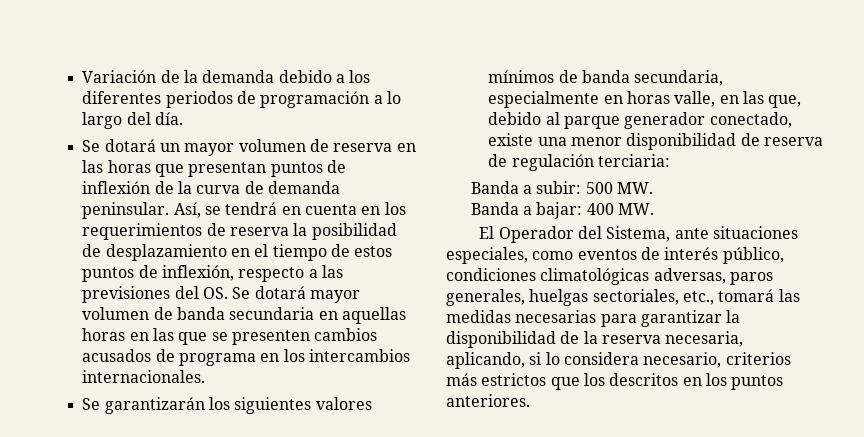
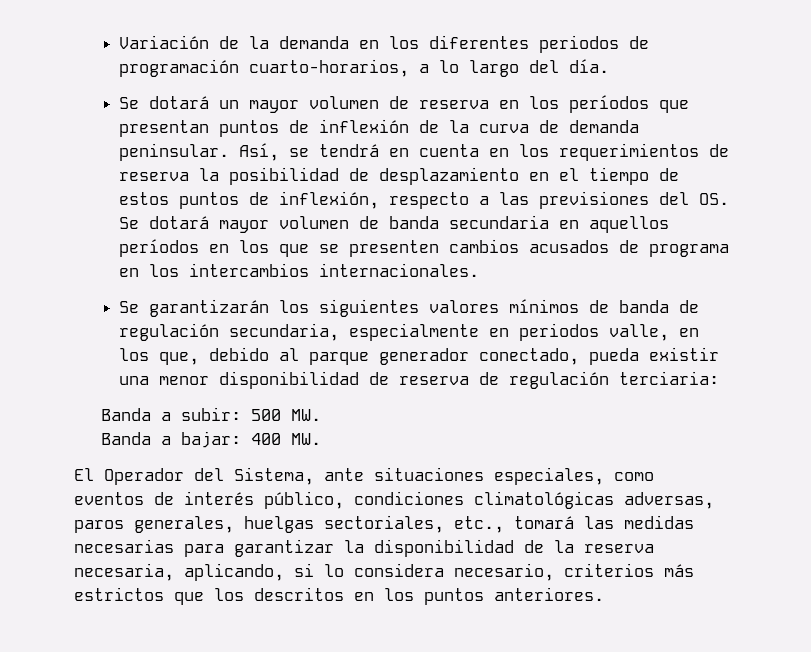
- Variación de la demanda debido a los diferentes periodos de programación a lo largo del día.
+ Variación de la demanda en los diferentes periodos de programación cuarto-horarios, a lo largo del día.
- Se dotará un mayor volumen de reserva en las horas que presentan puntos de inflexión de la curva de demanda peninsular.
+ Se dotará un mayor volumen de reserva en los períodos que presentan puntos de inflexión de la curva de demanda peninsular.
- Así, se tendrá en cuenta en los requerimientos de reserva la posibilidad de desplazamiento en el tiempo de estos puntos de inflexión, respecto a las previsiones del OS. Se dotará mayor volumen de banda secundaria en aquellas horas en las que se presenten cambios acusados de programa en los intercambios internacionales.
+ Así, se tendrá en cuenta en los requerimientos de reserva la posibilidad de desplazamiento en el tiempo de estos puntos de inflexión, respecto a las previsiones del OS. Se dotará mayor volumen de banda secundaria en aquellos períodos en los que se presenten cambios acusados de programa en los intercambios internacionales.
- Se garantizarán los siguientes valores mínimos de banda secundaria, especialmente en horas valle, en las que, debido al parque generador conectado, existe una menor disponibilidad de reserva de regulación terciaria:
+ Se garantizarán los siguientes valores mínimos de banda de regulación secundaria, especialmente en periodos valle, en los que, debido al parque generador conectado, pueda existir una menor disponibilidad de reserva de regulación terciaria:

